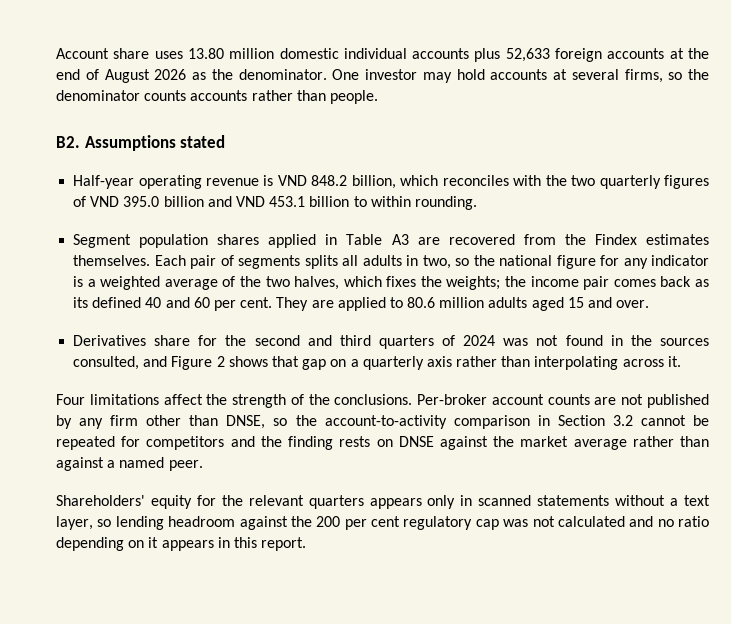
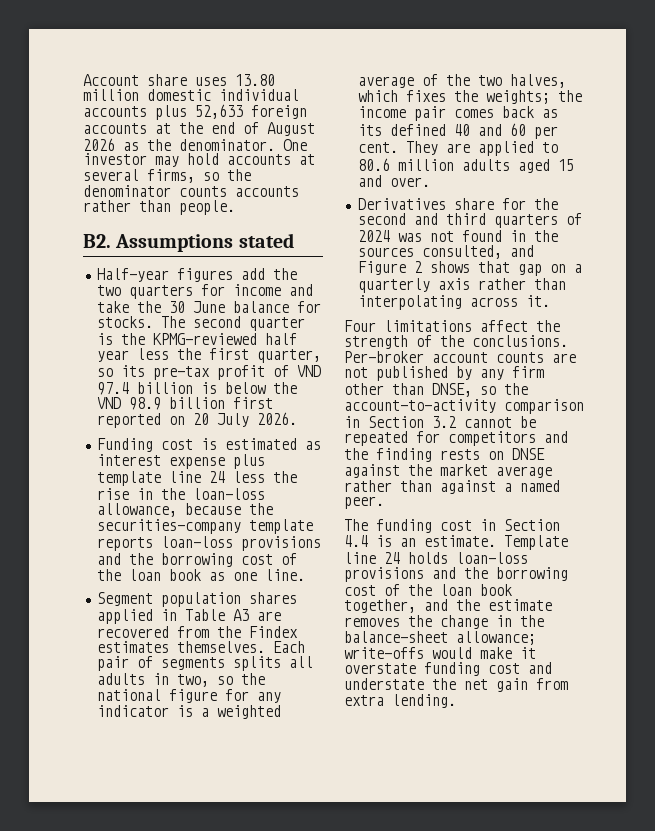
- Half-year operating revenue is VND 848.2 billion, which reconciles with the two quarterly figures of VND 395.0 billion and VND 453.1 billion to within rounding.
+ Half-year figures add the two quarters for income and take the 30 June balance for stocks. The second quarter is the KPMG-reviewed half year less the first quarter, so its pre-tax profit of VND 97.4 billion is below the VND 98.9 billion first reported on 20 July 2026.
+ Funding cost is estimated as interest expense plus template line 24 less the rise in the loan-loss allowance, because the securities-company template reports loan-loss provisions and the borrowing cost of the loan book as one line.
- Shareholders' equity for the relevant quarters appears only in scanned statements without a text layer, so lending headroom against the 200 per cent regulatory cap was not calculated and no ratio depending on it appears in this report.
+ The funding cost in Section 4.4 is an estimate. Template line 24 holds loan-loss provisions and the borrowing cost of the loan book together, and the estimate removes the change in the balance-sheet allowance; write-offs would make it overstate funding cost and understate the net gain from extra lending.

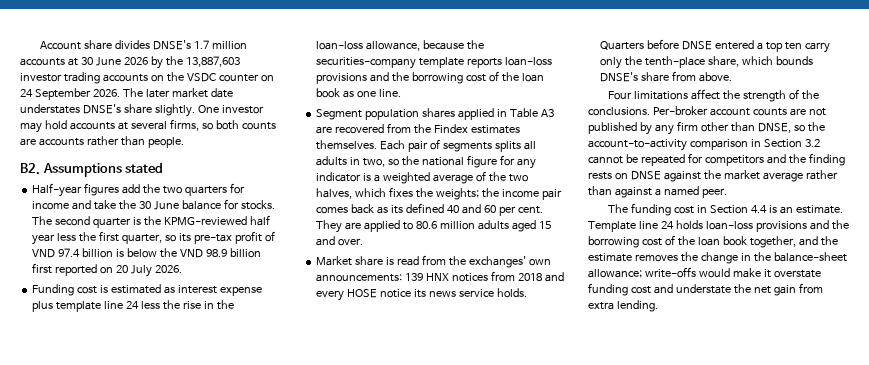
- Account share uses 13.80 million domestic individual accounts plus 52,633 foreign accounts at the end of August 2026 as the denominator.
+ Account share divides DNSE's 1.7 million accounts at 30 June 2026 by the 13,887,603 investor trading accounts on the VSDC counter on 24 September 2026. The later market date understates DNSE's share slightly.
- One investor may hold accounts at several firms, so the denominator counts accounts rather than people.
+ One investor may hold accounts at several firms, so both counts are accounts rather than people.
- Derivatives share for the second and third quarters of 2024 was not found in the sources consulted, and Figure 2 shows that gap on a quarterly axis rather than interpolating across it.
+ Market share is read from the exchanges' own announcements: 139 HNX notices from 2018 and every HOSE notice its news service holds. Quarters before DNSE entered a top ten carry only the tenth-place share, which bounds DNSE's share from above.

